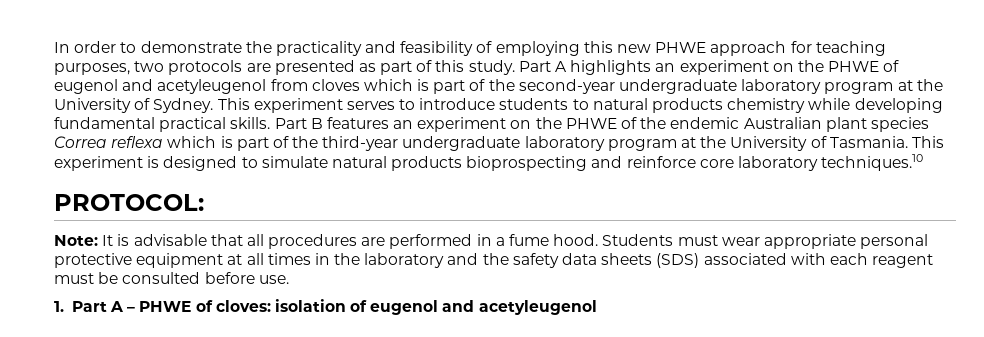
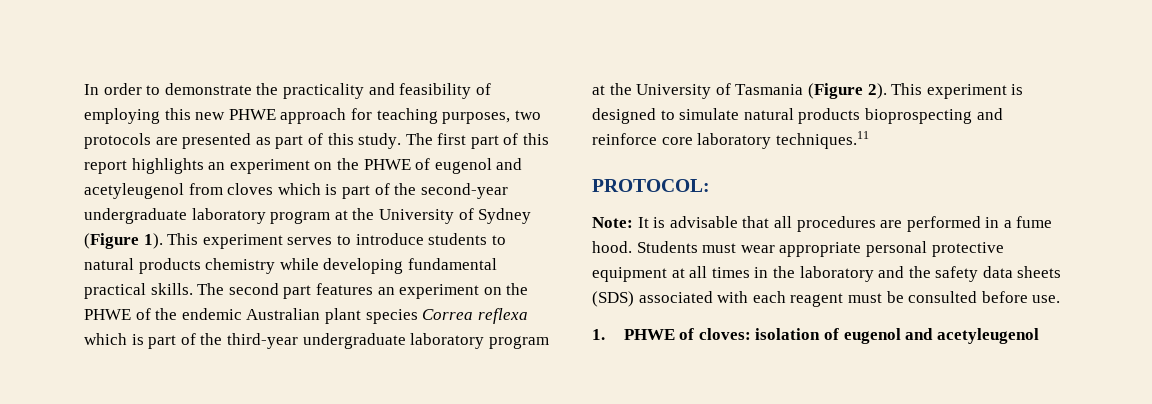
- Part A highlights an experiment on the PHWE of eugenol and acetyleugenol from cloves which is part of the second-year undergraduate laboratory program at the University of Sydney.
+ The first part of this report highlights an experiment on the PHWE of eugenol and acetyleugenol from cloves which is part of the second-year undergraduate laboratory program at the University of Sydney (Figure 1).
- Part B features an experiment on the PHWE of the endemic Australian plant species Correa reflexa which is part of the third-year undergraduate laboratory program at the University of Tasmania.
+ The second part features an experiment on the PHWE of the endemic Australian plant species Correa reflexa which is part of the third-year undergraduate laboratory program at the University of Tasmania (Figure 2).
- This experiment is designed to simulate natural products bioprospecting and reinforce core laboratory techniques.10
+ This experiment is designed to simulate natural products bioprospecting and reinforce core laboratory techniques.11
- 1. Part A – PHWE of cloves: isolation of eugenol and acetyleugenol
+ 1. PHWE of cloves: isolation of eugenol and acetyleugenol

